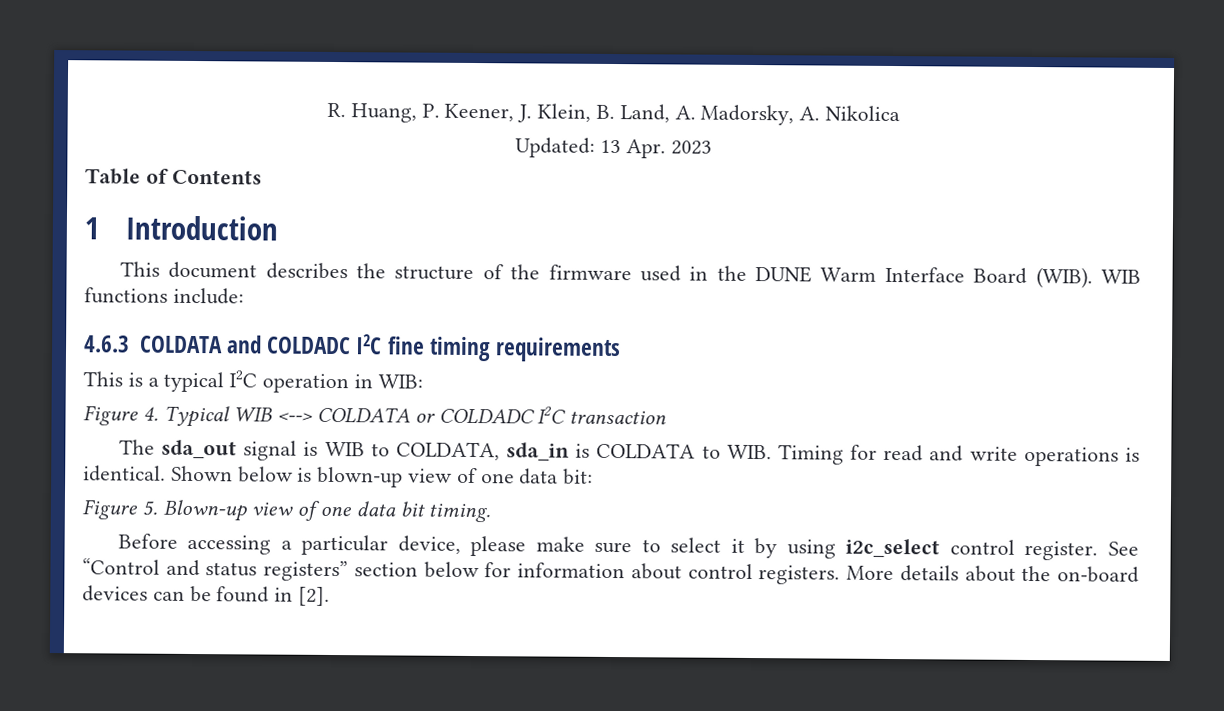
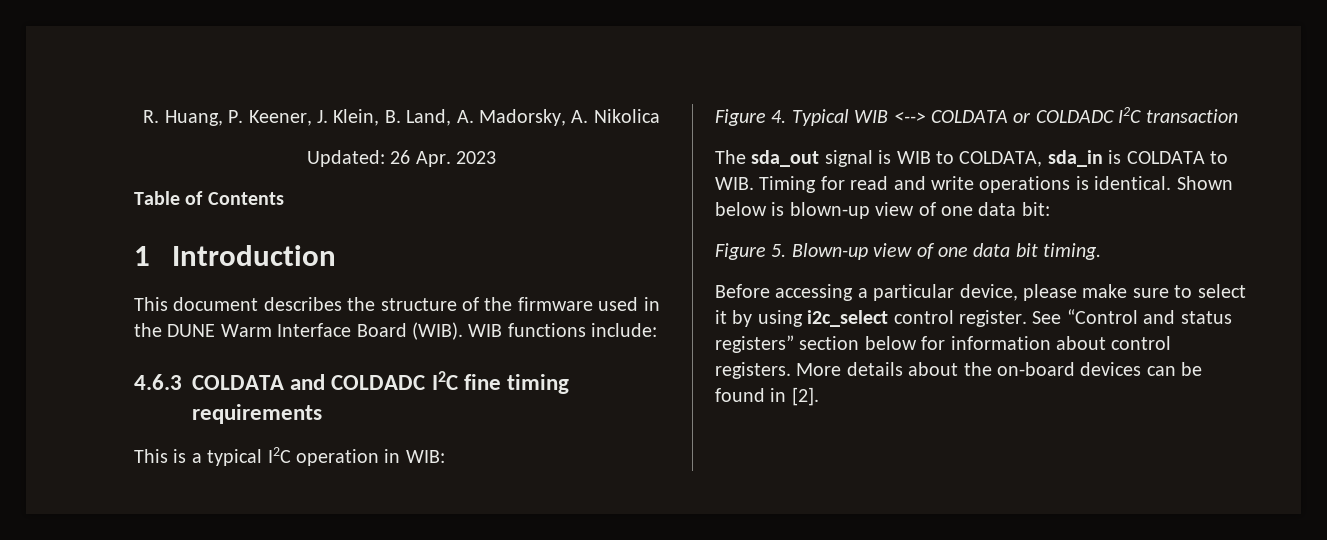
- Updated: 13 Apr. 2023
+ Updated: 26 Apr. 2023

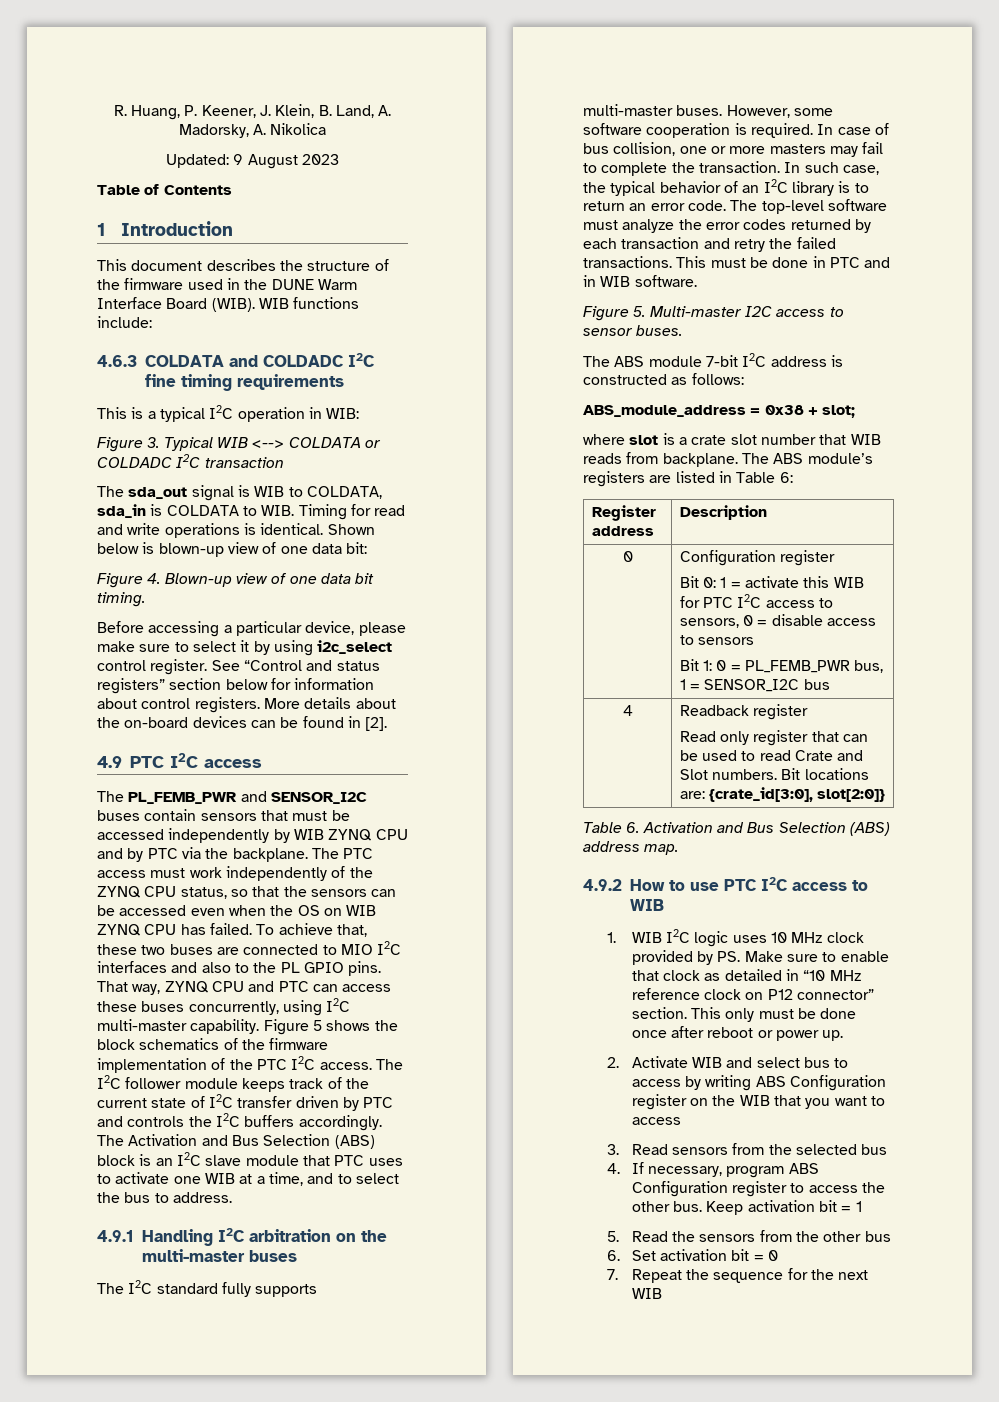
- Updated: 26 Apr. 2023
+ Updated: 9 August 2023
- Figure 4. Typical WIB <--> COLDATA or COLDADC I2C transaction
+ Figure 3. Typical WIB <--> COLDATA or COLDADC I2C transaction
- Figure 5. Blown-up view of one data bit timing.
+ Figure 4. Blown-up view of one data bit timing.
+ 4.9 PTC I2C access
+ The PL_FEMB_PWR and SENSOR_I2C buses contain sensors that must be accessed independently by WIB ZYNQ CPU and by PTC via the backplane. The PTC access must work independently of the ZYNQ CPU status, so that the sensors can be accessed even when the OS on WIB ZYNQ CPU has failed. To achieve that, these two buses are connected to MIO I2C interfaces and also to the PL GPIO pins. That way, ZYNQ CPU and PTC can access these buses concurrently, using I2C multi-master capability. Figure 5 shows the block schematics of the firmware implementation of the PTC I2C access. The I2C follower module keeps track of the current state of I2C transfer driven by PTC and controls the I2C buffers accordingly. The Activation and Bus Selection (ABS) block is an I2C slave module that PTC uses to activate one WIB at a time, and to select the bus to address.
+ 4.9.1 Handling I2C arbitration on the multi-master buses
+ The I2C standard fully supports multi-master buses. However, some software cooperation is required. In case of bus collision, one or more masters may fail to complete the transaction. In such case, the typical behavior of an I2C library is to return an error code. The top-level software must analyze the error codes returned by each transaction and retry the failed transactions. This must be done in PTC and in WIB software.
+ Figure 5. Multi-master I2C access to sensor buses.
+ The ABS module 7-bit I2C address is constructed as follows:
+ ABS_module_address = 0x38 + slot;
+ where slot is a crate slot number that WIB reads from backplane. The ABS module’s registers are listed in Table 6:
+ Register address | Description
+ 0 | Configuration register
+ Bit 0: 1 = activate this WIB for PTC I2C access to sensors, 0 = disable access to sensors
+ Bit 1: 0 = PL_FEMB_PWR bus, 1 = SENSOR_I2C bus
+ 4 | Readback register
+ Read only register that can be used to read Crate and Slot numbers. Bit locations are: {crate_id[3:0], slot[2:0]}
+ Table 6. Activation and Bus Selection (ABS) address map.
+ 4.9.2 How to use PTC I2C access to WIB
+ 1. WIB I2C logic uses 10 MHz clock provided by PS. Make sure to enable that clock as detailed in “10 MHz reference clock on P12 connector” section. This only must be done once after reboot or power up.
+ 2. Activate WIB and select bus to access by writing ABS Configuration register on the WIB that you want to access
+ 3. Read sensors from the selected bus
+ 4. If necessary, program ABS Configuration register to access the other bus. Keep activation bit = 1
+ 5. Read the sensors from the other bus
+ 6. Set activation bit = 0
+ 7. Repeat the sequence for the next WIB

